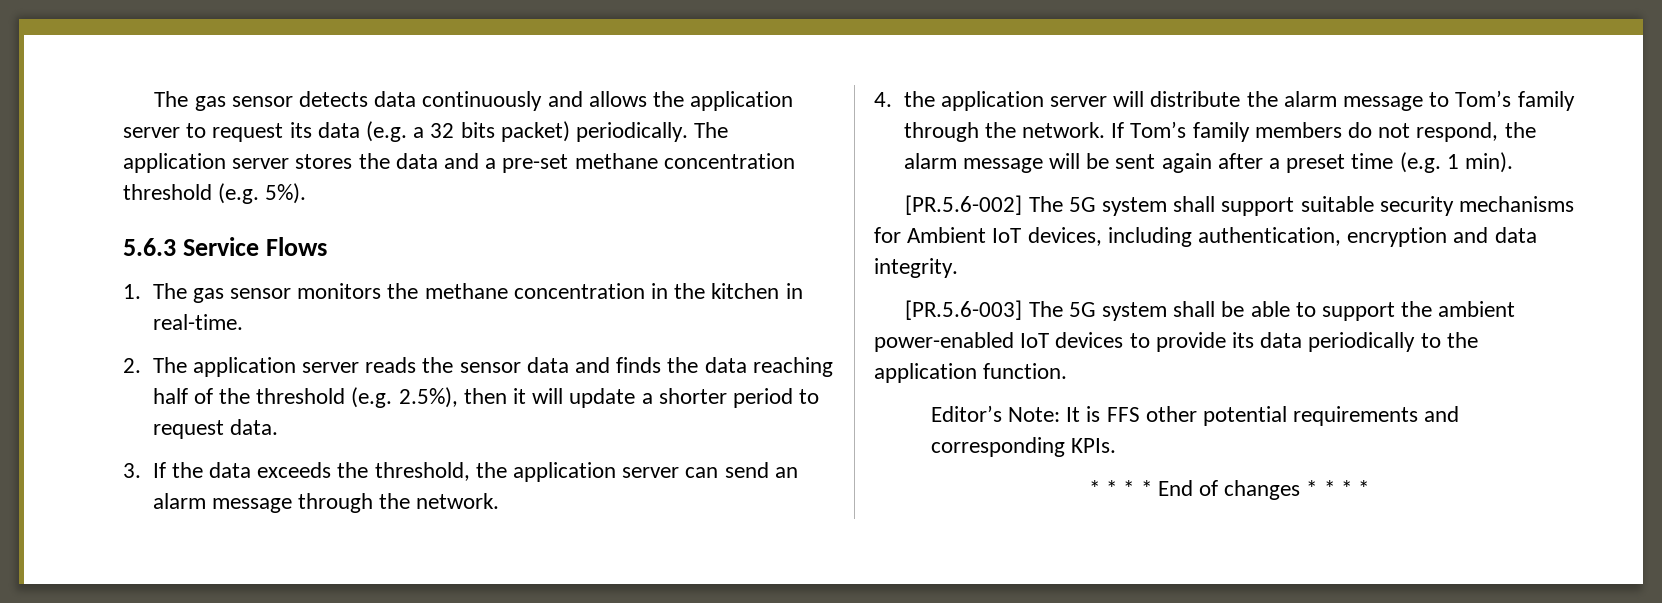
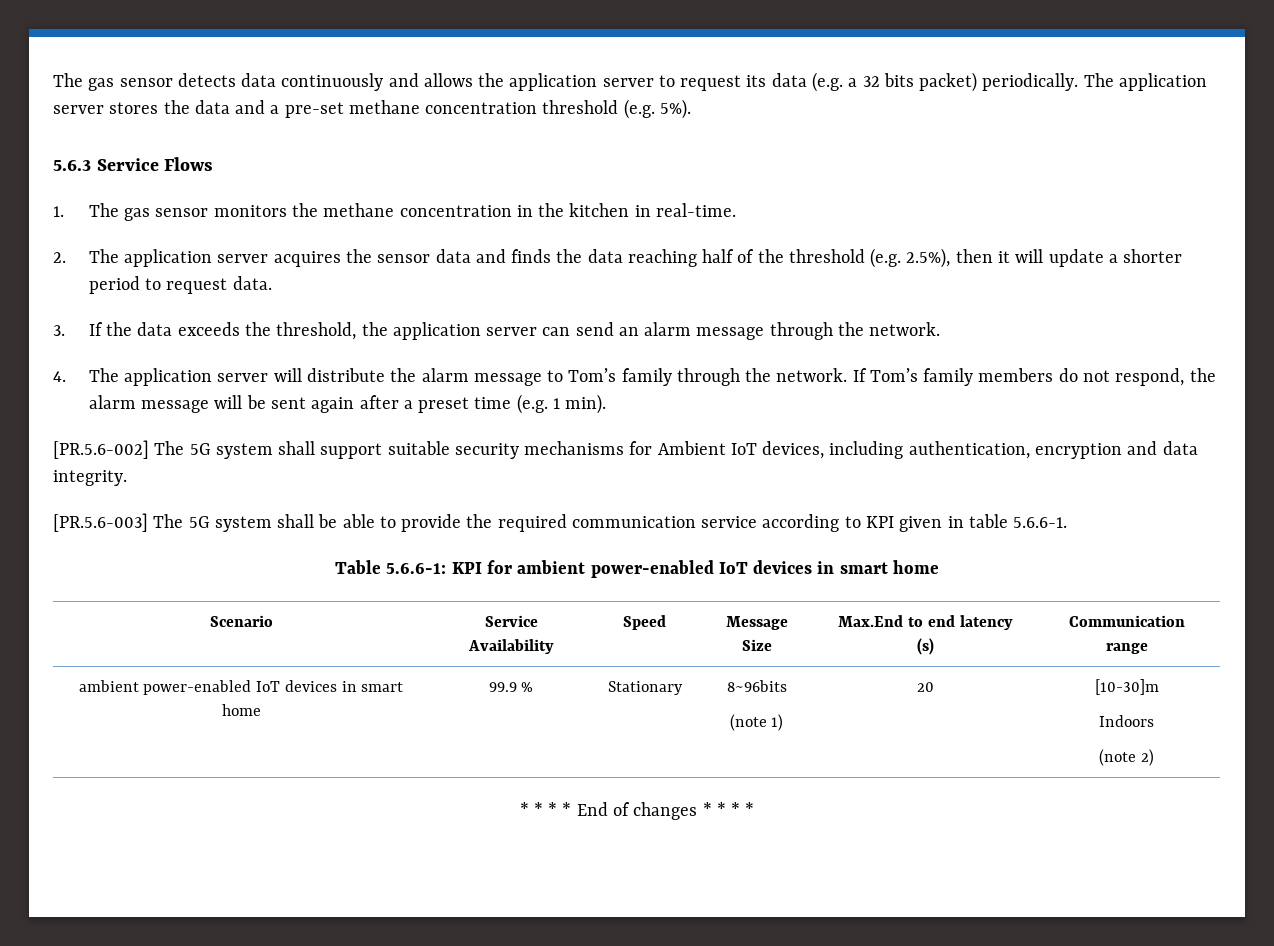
- 2. The application server reads the sensor data and finds the data reaching half of the threshold (e.g. 2.5%), then it will update a shorter period to request data.
+ 2. The application server acquires the sensor data and finds the data reaching half of the threshold (e.g. 2.5%), then it will update a shorter period to request data.
- 4. the application server will distribute the alarm message to Tom’s family through the network.
+ 4. The application server will distribute the alarm message to Tom’s family through the network.
- [PR.5.6-003] The 5G system shall be able to support the ambient power-enabled IoT devices to provide its data periodically to the application function.
- Editor’s Note: It is FFS other potential requirements and corresponding KPIs.
+ [PR.5.6-003] The 5G system shall be able to provide the required communication service according to KPI given in table 5.6.6-1.
+ Table 5.6.6-1: KPI for ambient power-enabled IoT devices in smart home
+ Scenario | Service Availability | Speed | Message Size | Max.End to end latency (s) | Communication range
+ ambient power-enabled IoT devices in smart home | 99.9 % | Stationary | 8~96bits
+ (note 1) | 20 | [10-30]m
+ Indoors
+ (note 2)

